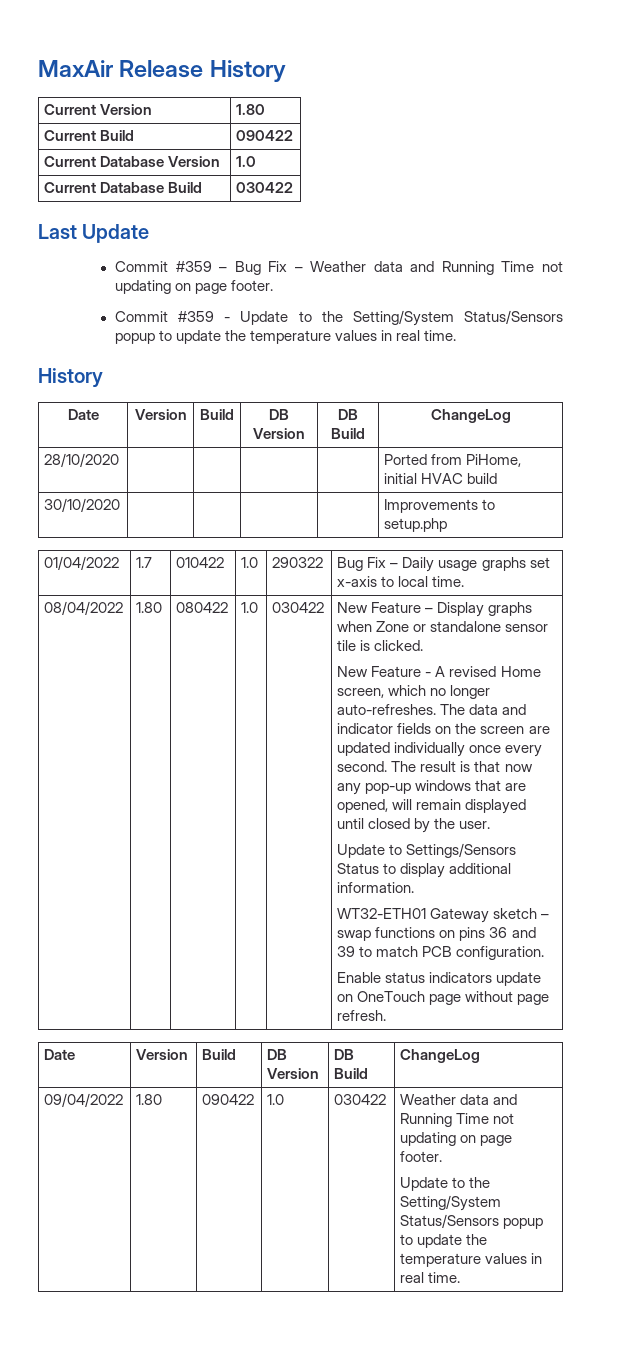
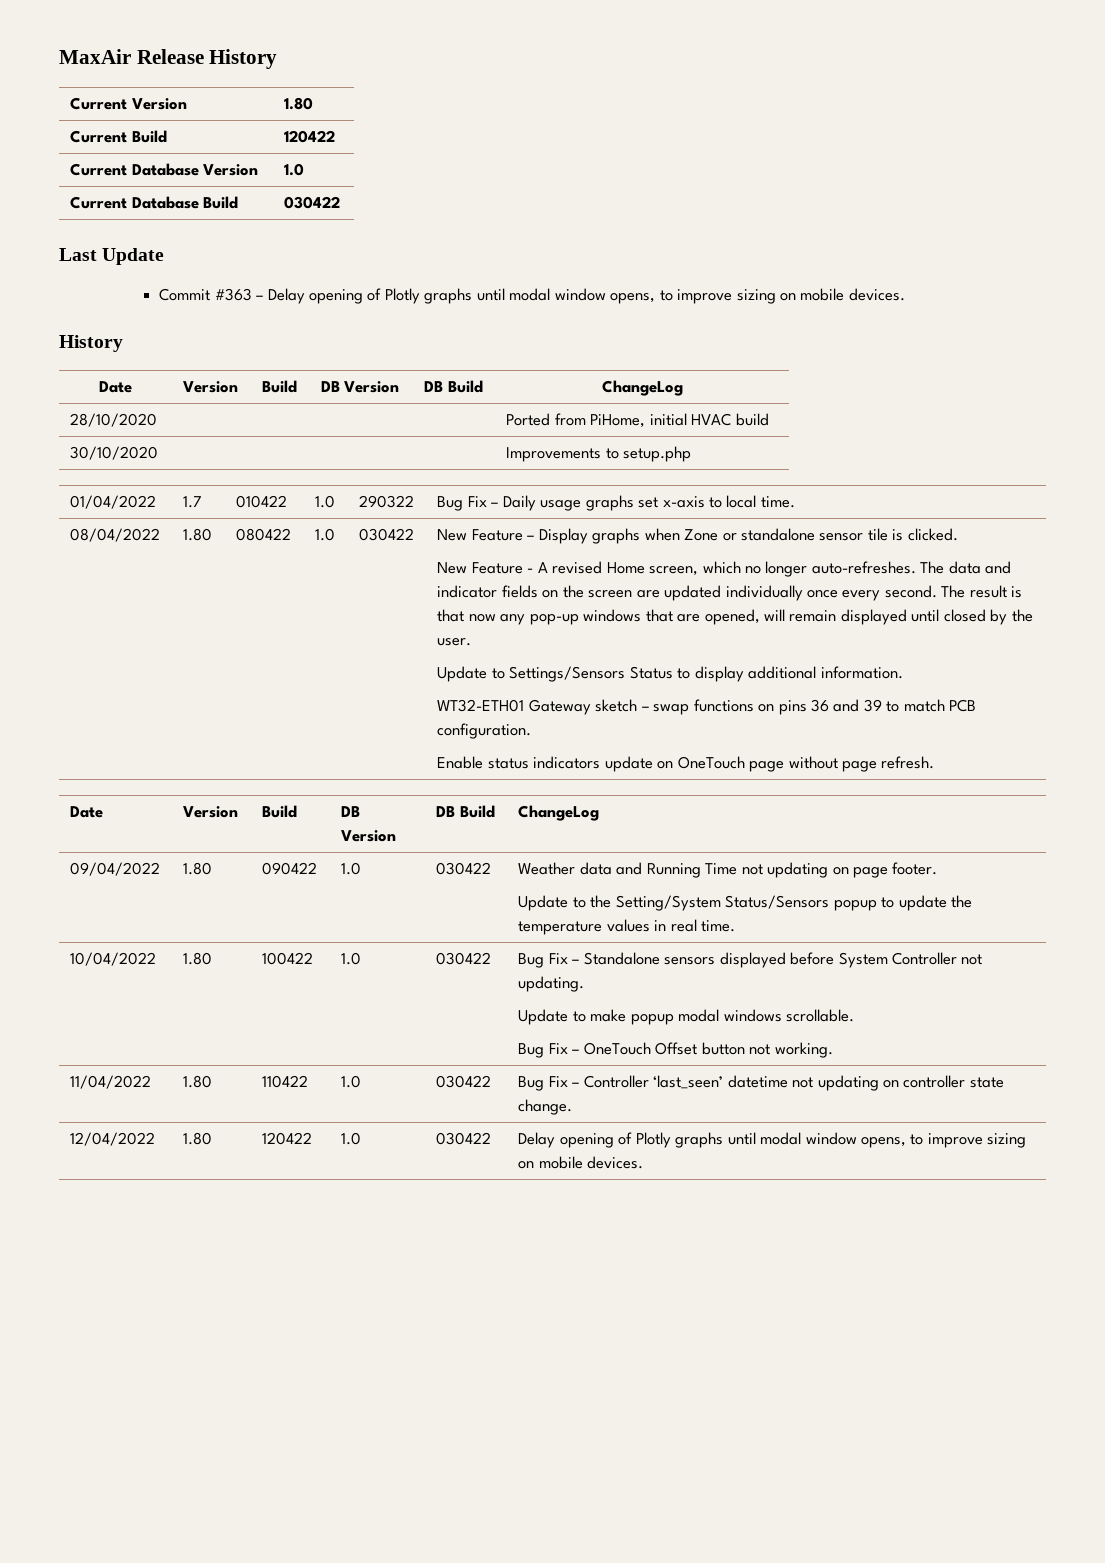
- Current Build | 090422
+ Current Build | 120422
- Commit #359 – Bug Fix – Weather data and Running Time not updating on page footer.
- Commit #359 - Update to the Setting/System Status/Sensors popup to update the temperature values in real time.
+ Commit #363 – Delay opening of Plotly graphs until modal window opens, to improve sizing on mobile devices.
+ 10/04/2022 | 1.80 | 100422 | 1.0 | 030422 | Bug Fix – Standalone sensors displayed before System Controller not updating.
+ Update to make popup modal windows scrollable.
+ Bug Fix – OneTouch Offset button not working.
+ 11/04/2022 | 1.80 | 110422 | 1.0 | 030422 | Bug Fix – Controller ‘last_seen’ datetime not updating on controller state change.
+ 12/04/2022 | 1.80 | 120422 | 1.0 | 030422 | Delay opening of Plotly graphs until modal window opens, to improve sizing on mobile devices.

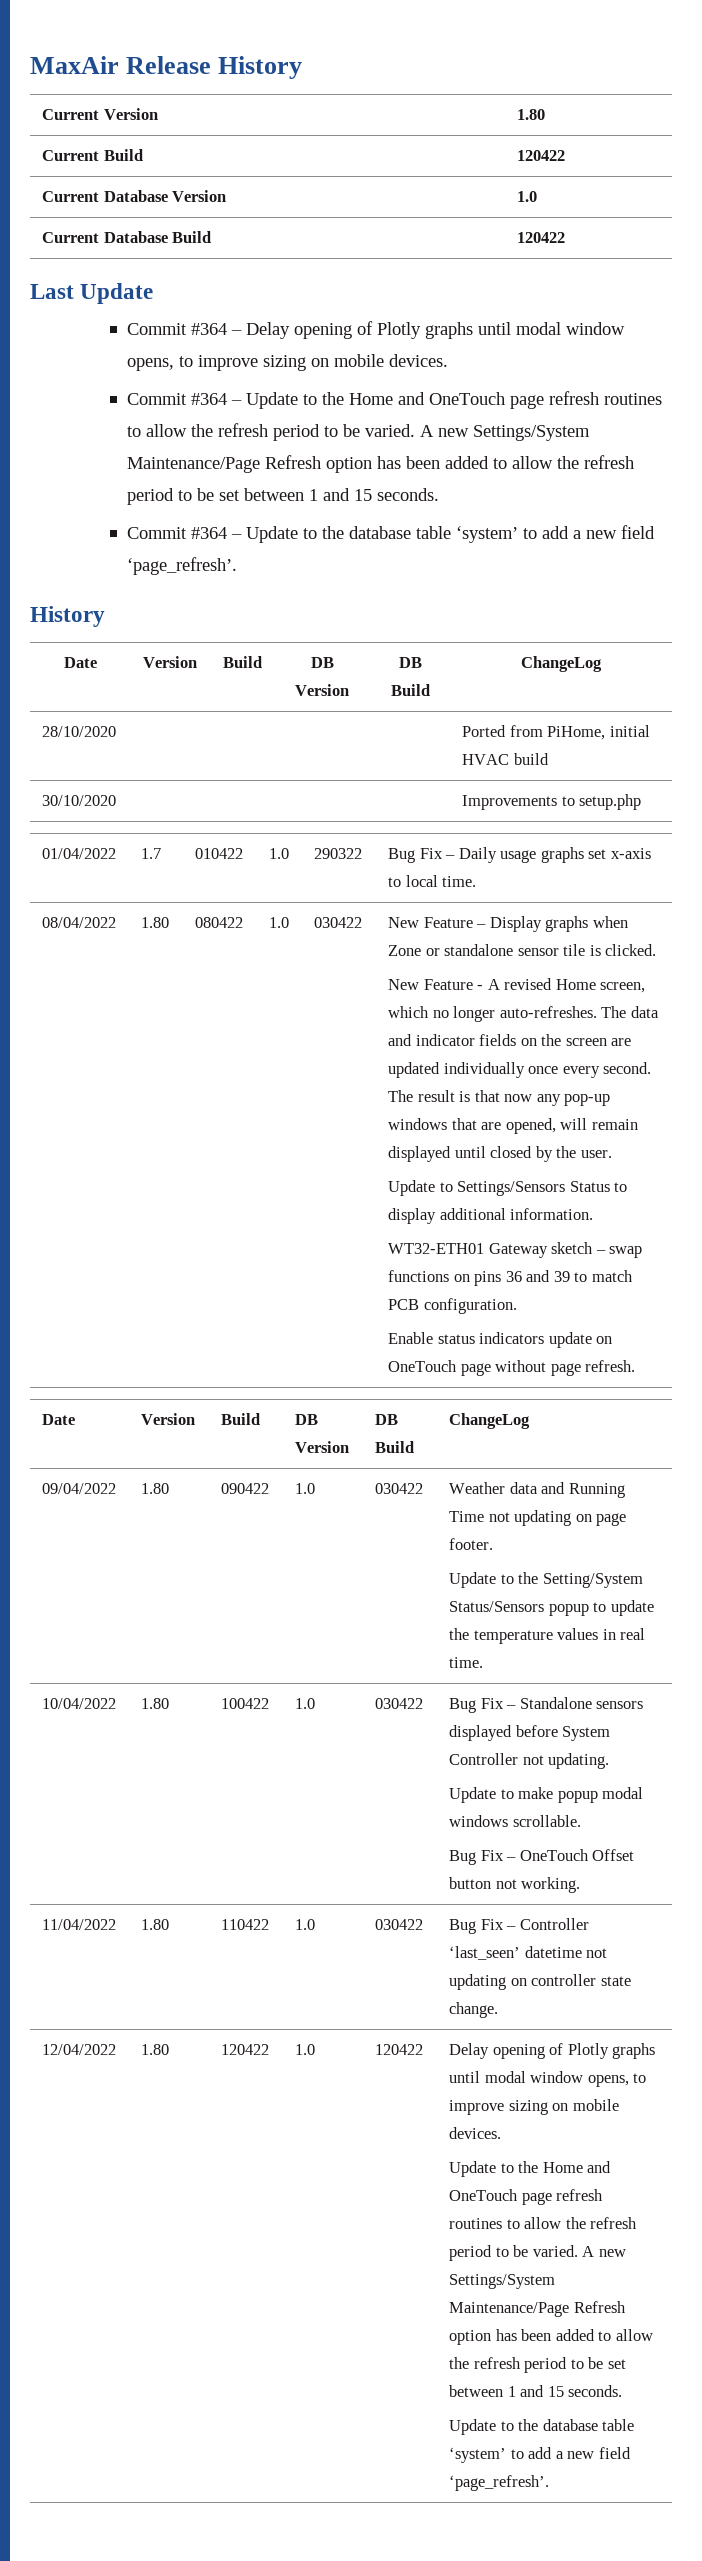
- Current Database Build | 030422
+ Current Database Build | 120422
- Commit #363 – Delay opening of Plotly graphs until modal window opens, to improve sizing on mobile devices.
+ Commit #364 – Delay opening of Plotly graphs until modal window opens, to improve sizing on mobile devices.
+ Commit #364 – Update to the Home and OneTouch page refresh routines to allow the refresh period to be varied. A new Settings/System Maintenance/Page Refresh option has been added to allow the refresh period to be set between 1 and 15 seconds.
+ Commit #364 – Update to the database table ‘system’ to add a new field ‘page_refresh’.
- 120422 | 1.0 | 030422 | Delay opening of Plotly graphs until modal window opens, to improve sizing on mobile devices.
+ 120422 | 1.0 | 120422 | Delay opening of Plotly graphs until modal window opens, to improve sizing on mobile devices.
+ Update to the Home and OneTouch page refresh routines to allow the refresh period to be varied. A new Settings/System Maintenance/Page Refresh option has been added to allow the refresh period to be set between 1 and 15 seconds.
+ Update to the database table ‘system’ to add a new field ‘page_refresh’.

